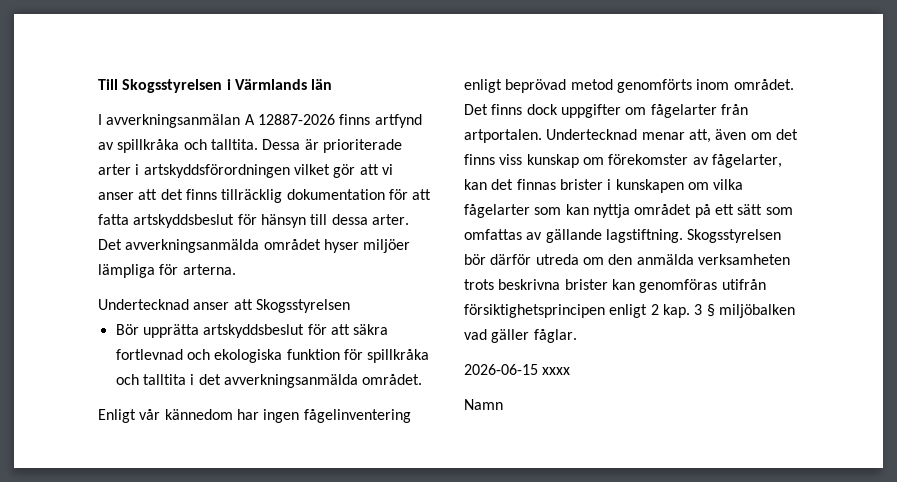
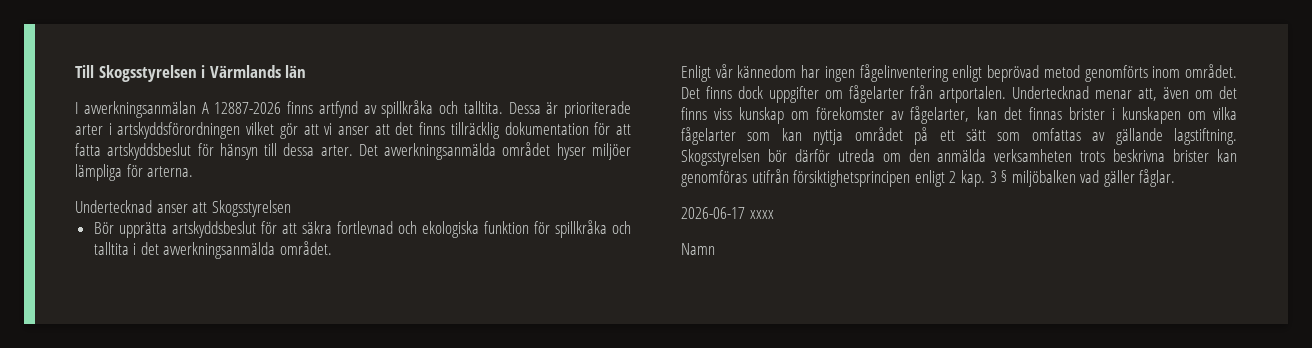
- 2026-06-15 xxxx
+ 2026-06-17 xxxx

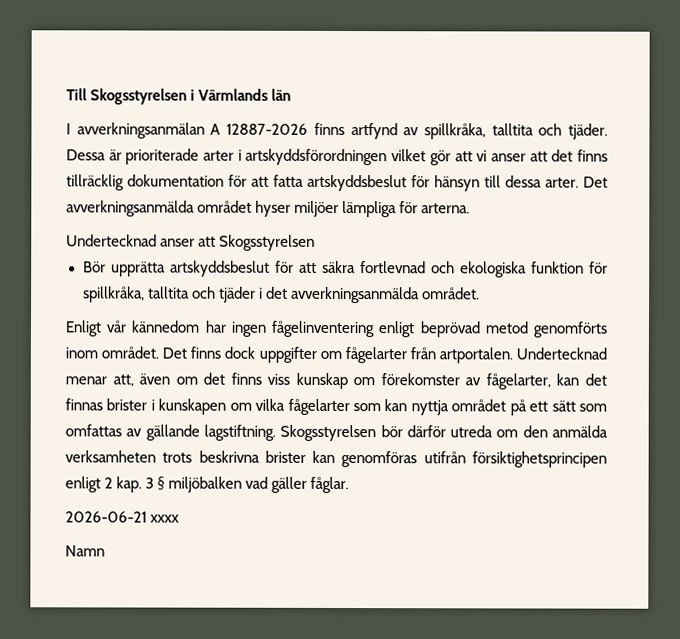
- I avverkningsanmälan A 12887-2026 finns artfynd av spillkråka och talltita.
+ I avverkningsanmälan A 12887-2026 finns artfynd av spillkråka, talltita och tjäder.
- Bör upprätta artskyddsbeslut för att säkra fortlevnad och ekologiska funktion för spillkråka och talltita i det avverkningsanmälda området.
+ Bör upprätta artskyddsbeslut för att säkra fortlevnad och ekologiska funktion för spillkråka, talltita och tjäder i det avverkningsanmälda området.
- 2026-06-17 xxxx
+ 2026-06-21 xxxx

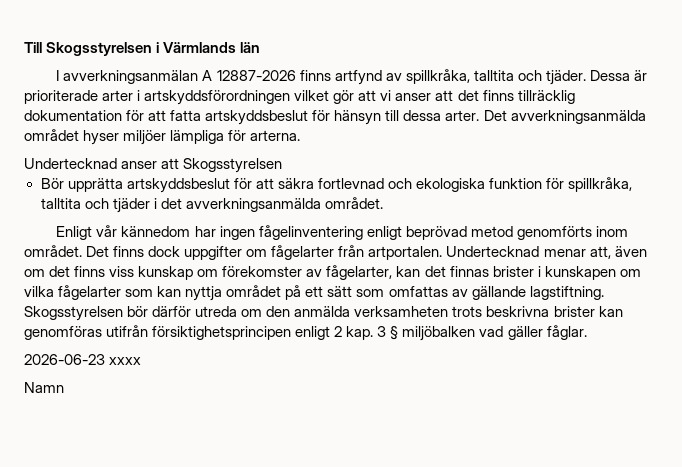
- 2026-06-21 xxxx
+ 2026-06-23 xxxx

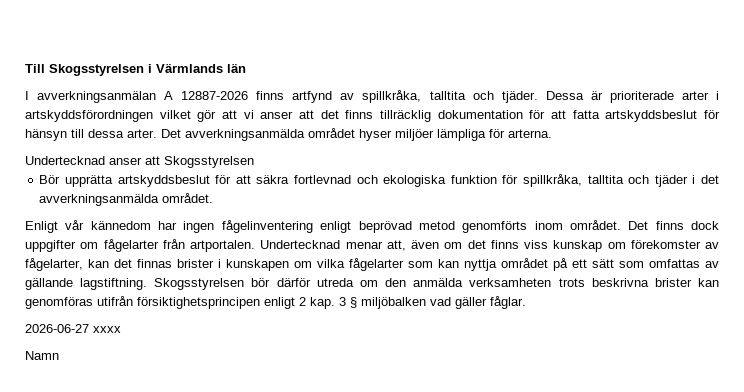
- 2026-06-23 xxxx
+ 2026-06-27 xxxx

